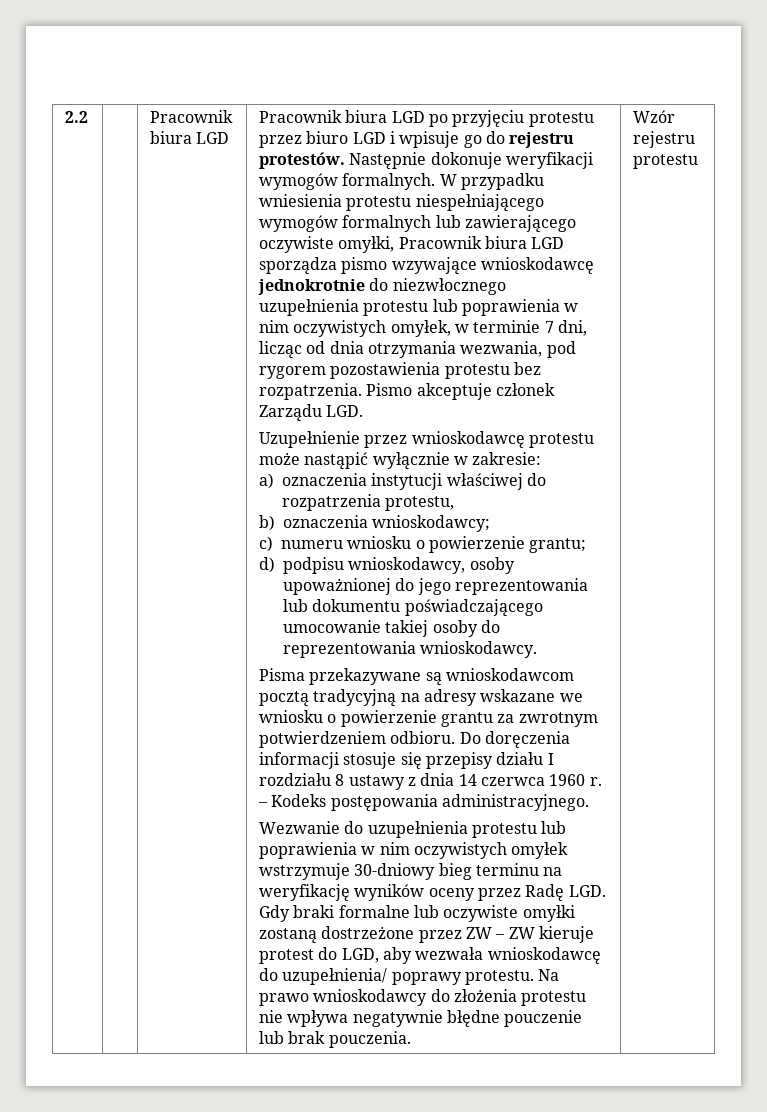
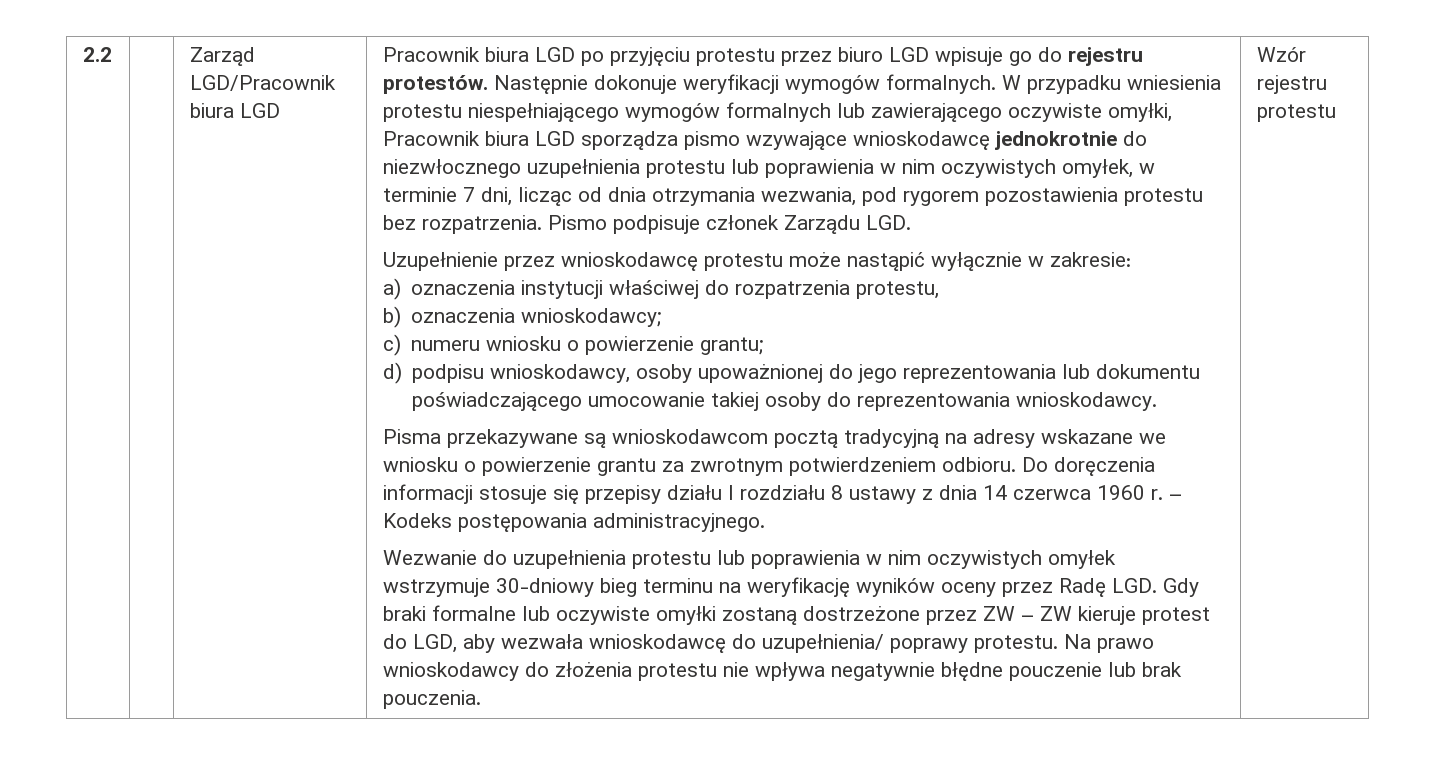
- 2.2 | | Pracownik biura LGD
+ 2.2 | | Zarząd LGD/Pracownik biura LGD
- Pracownik biura LGD po przyjęciu protestu przez biuro LGD i wpisuje go do rejestru protestów.
+ Pracownik biura LGD po przyjęciu protestu przez biuro LGD wpisuje go do rejestru protestów.
- Pismo akceptuje członek Zarządu LGD.
+ Pismo podpisuje członek Zarządu LGD.

